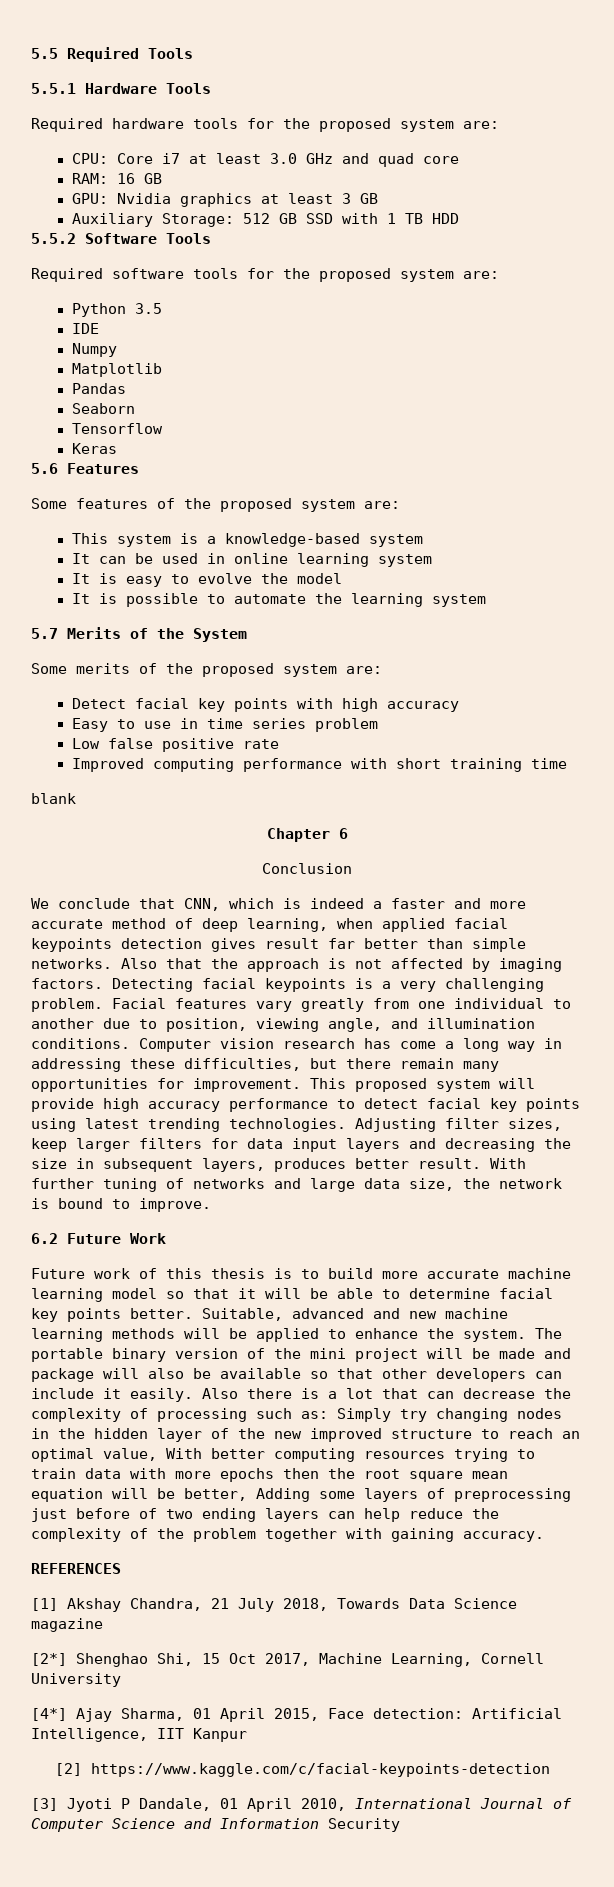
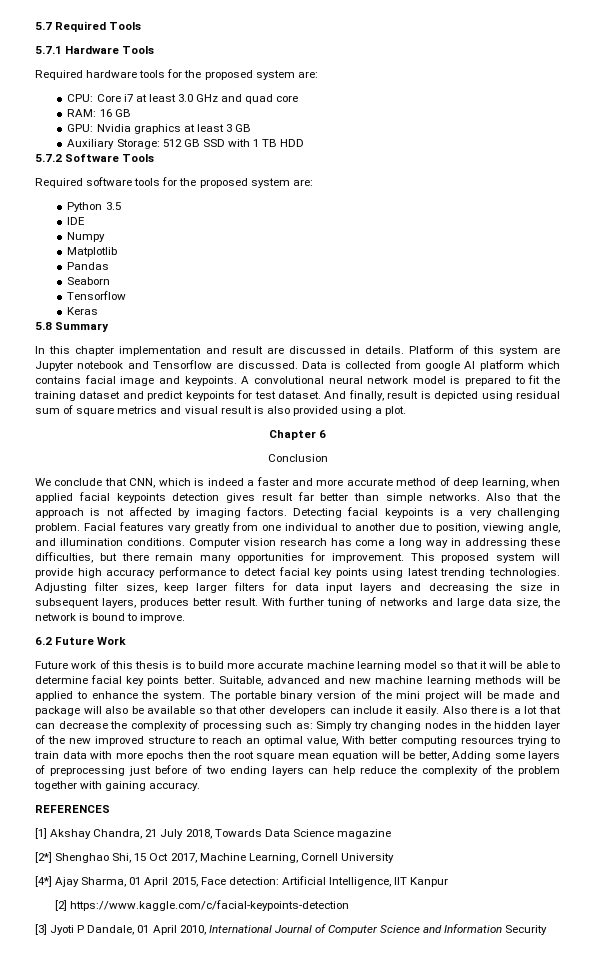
- 5.5 Required Tools
+ 5.7 Required Tools
- 5.5.1 Hardware Tools
+ 5.7.1 Hardware Tools
- 5.5.2 Software Tools
+ 5.7.2 Software Tools
- 5.6 Features
- Some features of the proposed system are:
- This system is a knowledge-based system
- It can be used in online learning system
- It is easy to evolve the model
- It is possible to automate the learning system
- 5.7 Merits of the System
- Some merits of the proposed system are:
- Detect facial key points with high accuracy
- Easy to use in time series problem
- Low false positive rate
- Improved computing performance with short training time
- blank
+ 5.8 Summary
+ In this chapter implementation and result are discussed in details. Platform of this system are Jupyter notebook and Tensorflow are discussed. Data is collected from google AI platform which contains facial image and keypoints. A convolutional neural network model is prepared to fit the training dataset and predict keypoints for test dataset. And finally, result is depicted using residual sum of square metrics and visual result is also provided using a plot.

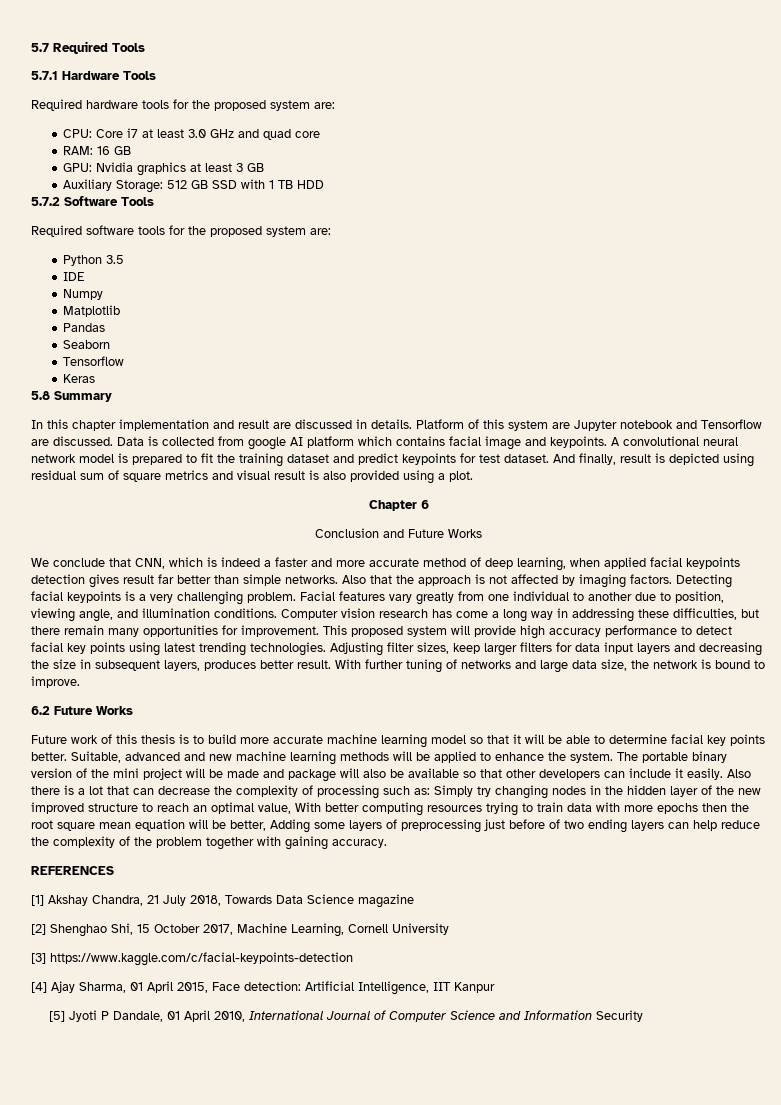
- Conclusion
+ Conclusion and Future Works
- 6.2 Future Work
+ 6.2 Future Works
- [2*] Shenghao Shi, 15 Oct 2017, Machine Learning, Cornell University
+ [2] Shenghao Shi, 15 October 2017, Machine Learning, Cornell University
- [4*] Ajay Sharma, 01 April 2015, Face detection: Artificial Intelligence, IIT Kanpur
+ [3] https://www.kaggle.com/c/facial-keypoints-detection
+ [4] Ajay Sharma, 01 April 2015, Face detection: Artificial Intelligence, IIT Kanpur
- [2] https://www.kaggle.com/c/facial-keypoints-detection
- [3] Jyoti P Dandale, 01 April 2010, International Journal of Computer Science and Information Security
+ [5] Jyoti P Dandale, 01 April 2010, International Journal of Computer Science and Information Security

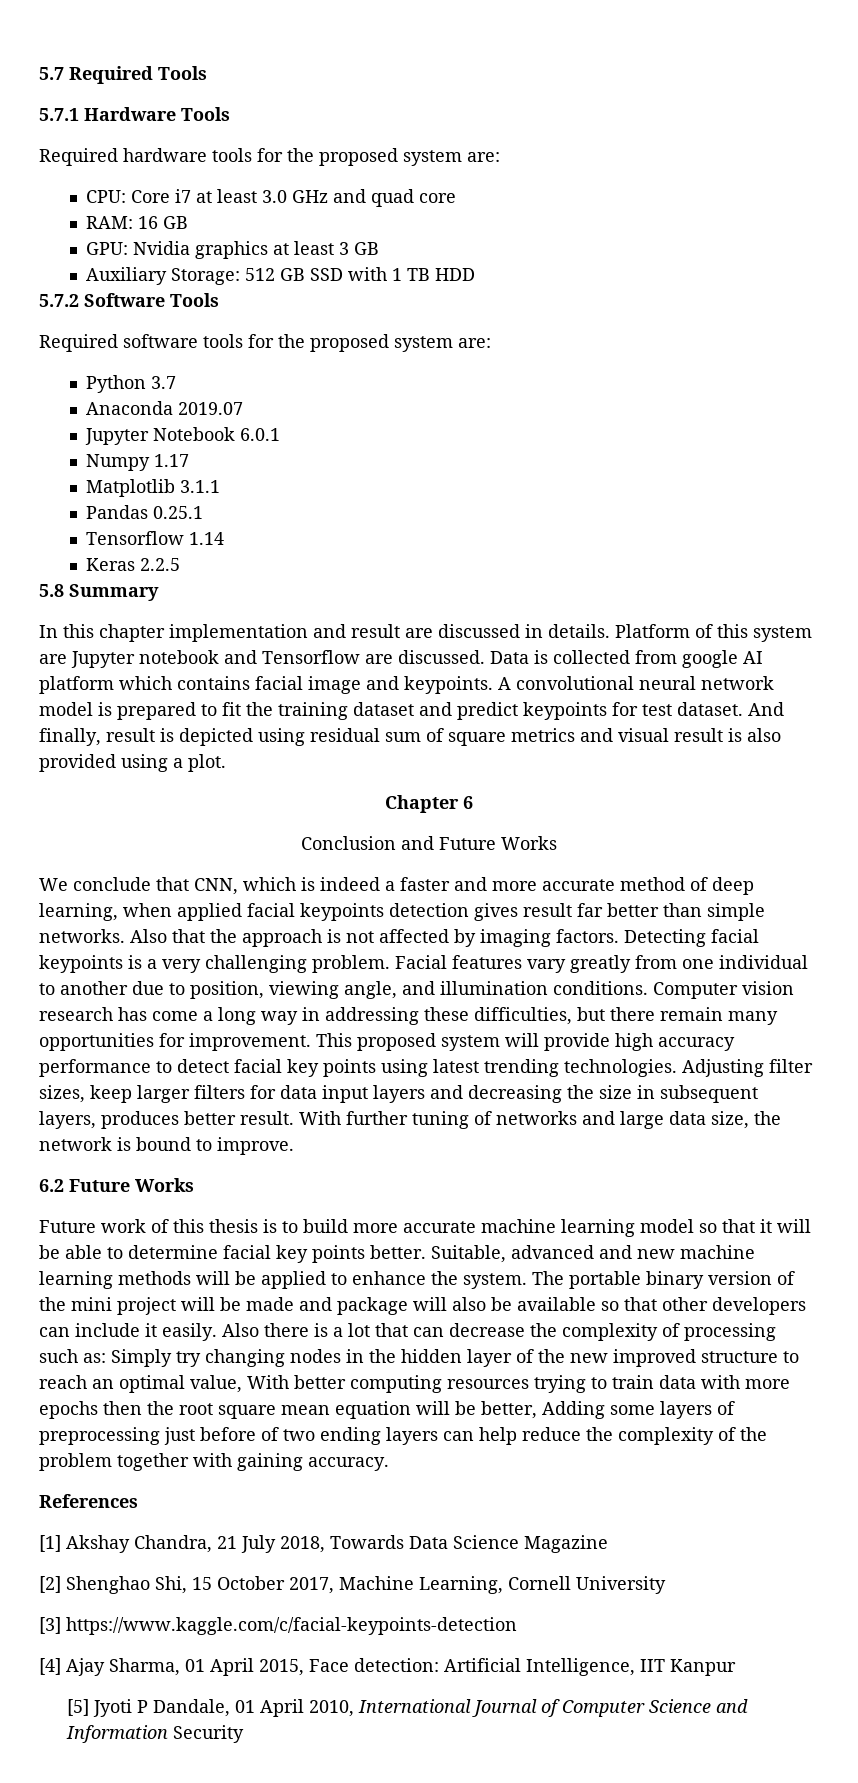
- Python 3.5
- IDE
+ Python 3.7
+ Anaconda 2019.07
+ Jupyter Notebook 6.0.1
- Numpy
+ Numpy 1.17
- Matplotlib
+ Matplotlib 3.1.1
- Pandas
- Seaborn
- Tensorflow
+ Pandas 0.25.1
+ Tensorflow 1.14
- Keras
+ Keras 2.2.5
- REFERENCES
+ References
- [1] Akshay Chandra, 21 July 2018, Towards Data Science magazine
+ [1] Akshay Chandra, 21 July 2018, Towards Data Science Magazine

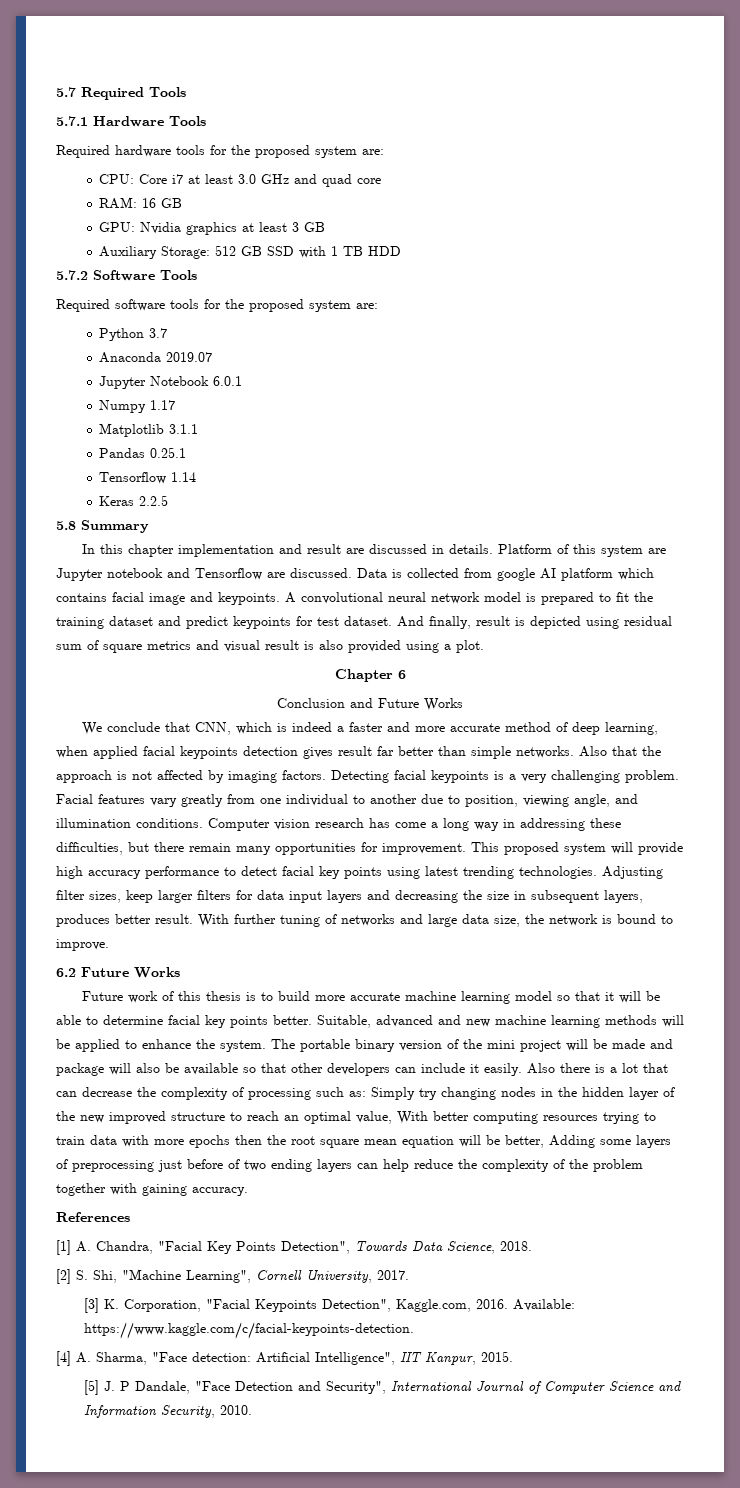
- [1] Akshay Chandra, 21 July 2018, Towards Data Science Magazine
- [2] Shenghao Shi, 15 October 2017, Machine Learning, Cornell University
- [3] https://www.kaggle.com/c/facial-keypoints-detection
- [4] Ajay Sharma, 01 April 2015, Face detection: Artificial Intelligence, IIT Kanpur
+ [1] A. Chandra, "Facial Key Points Detection", Towards Data Science, 2018.
+ [2] S. Shi, "Machine Learning", Cornell University, 2017.
+ [3] K. Corporation, "Facial Keypoints Detection", Kaggle.com, 2016. Available: https://www.kaggle.com/c/facial-keypoints-detection.
+ [4] A. Sharma, "Face detection: Artificial Intelligence", IIT Kanpur, 2015.
- [5] Jyoti P Dandale, 01 April 2010, International Journal of Computer Science and Information Security
+ [5] J. P Dandale, "Face Detection and Security", International Journal of Computer Science and Information Security, 2010.

